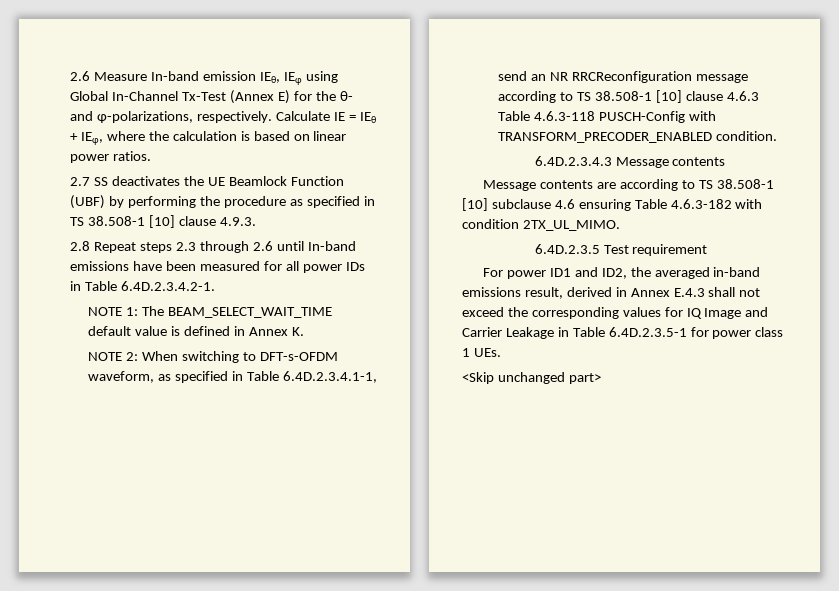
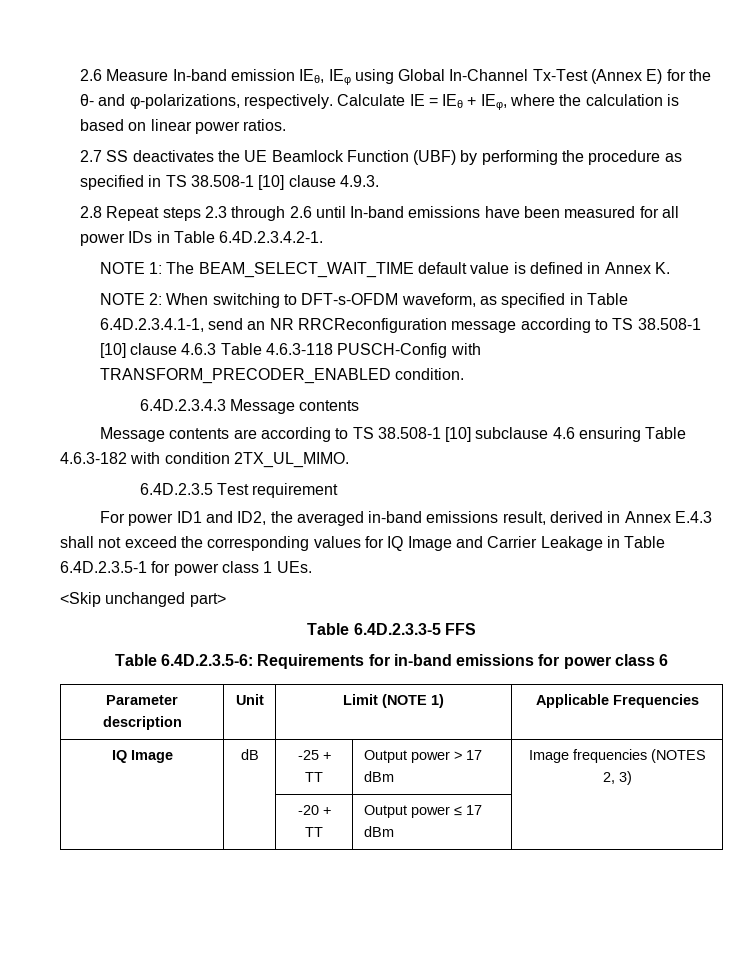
+ Table 6.4D.2.3.3-5 FFS
+ Table 6.4D.2.3.5-6: Requirements for in-band emissions for power class 6
+ Parameter description | Unit | Limit (NOTE 1) | Applicable Frequencies
+ IQ Image | dB | -25 + TT | Output power > 17 dBm | Image frequencies (NOTES 2, 3)
+ | | -20 + TT | Output power ≤ 17 dBm |

